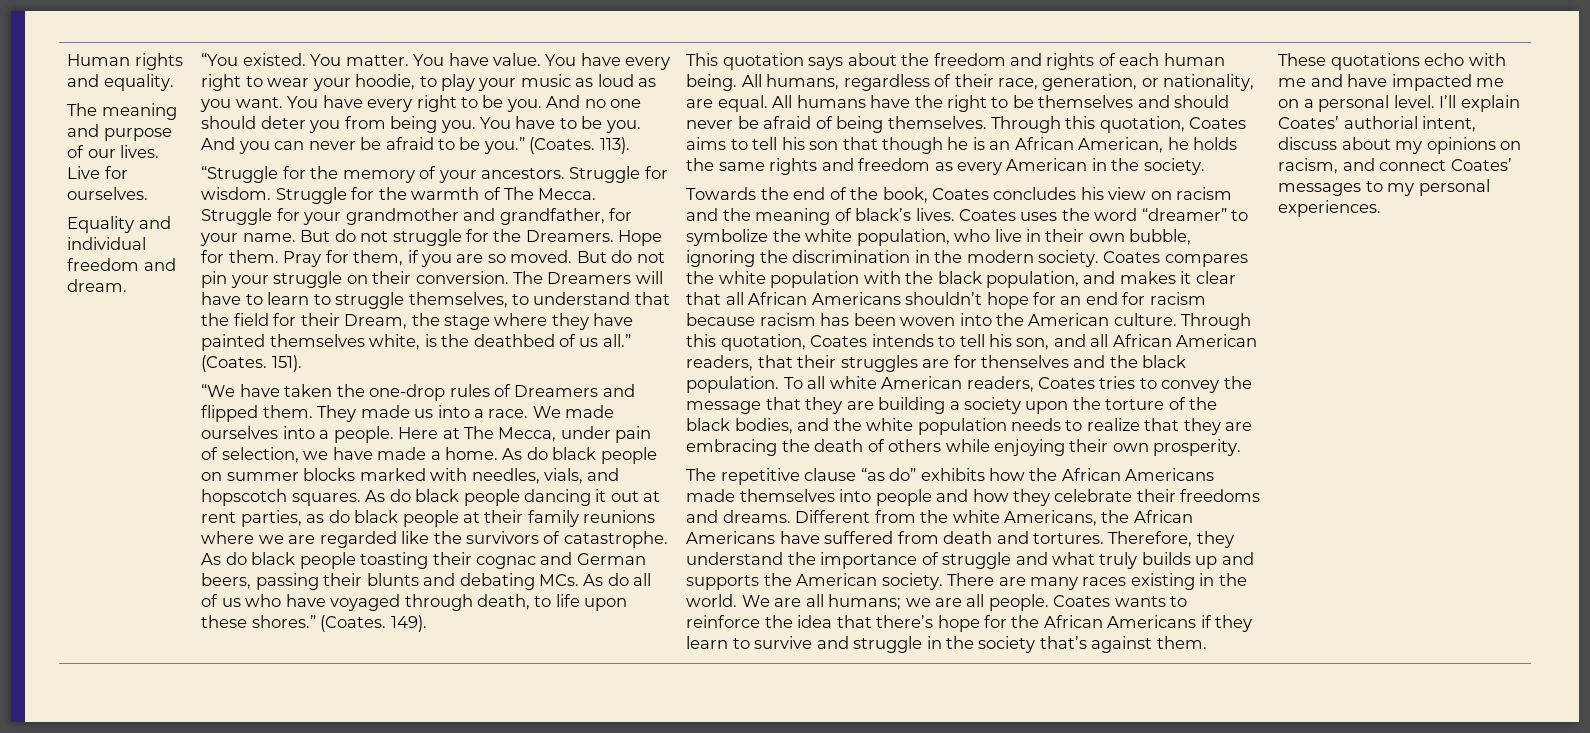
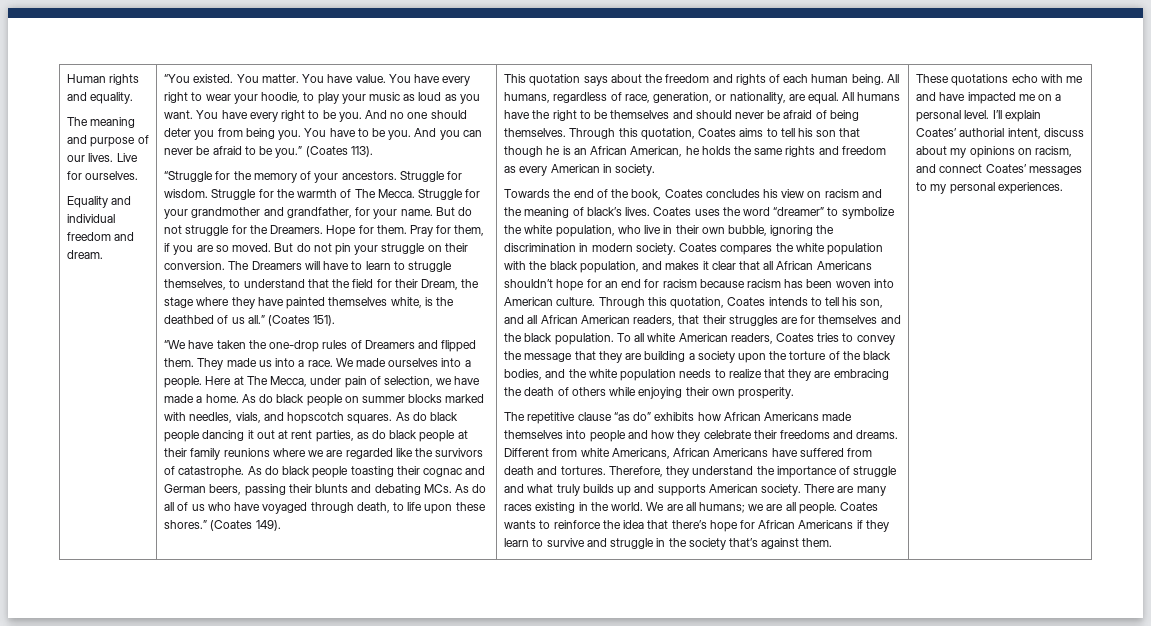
- (Coates. 113).
+ (Coates 113).
- (Coates. 151).
+ (Coates 151).
- (Coates. 149).
+ (Coates 149).
- All humans, regardless of their race, generation, or nationality, are equal.
+ All humans, regardless of race, generation, or nationality, are equal.
- Through this quotation, Coates aims to tell his son that though he is an African American, he holds the same rights and freedom as every American in the society.
+ Through this quotation, Coates aims to tell his son that though he is an African American, he holds the same rights and freedom as every American in society.
- Coates uses the word “dreamer” to symbolize the white population, who live in their own bubble, ignoring the discrimination in the modern society.
+ Coates uses the word “dreamer” to symbolize the white population, who live in their own bubble, ignoring the discrimination in modern society.
- Coates compares the white population with the black population, and makes it clear that all African Americans shouldn’t hope for an end for racism because racism has been woven into the American culture.
+ Coates compares the white population with the black population, and makes it clear that all African Americans shouldn’t hope for an end for racism because racism has been woven into American culture.
- Through this quotation, Coates intends to tell his son, and all African American readers, that their struggles are for thenselves and the black population.
+ Through this quotation, Coates intends to tell his son, and all African American readers, that their struggles are for themselves and the black population.
- The repetitive clause “as do” exhibits how the African Americans made themselves into people and how they celebrate their freedoms and dreams.
+ The repetitive clause “as do” exhibits how African Americans made themselves into people and how they celebrate their freedoms and dreams.
- Different from the white Americans, the African Americans have suffered from death and tortures.
+ Different from white Americans, African Americans have suffered from death and tortures.
- Therefore, they understand the importance of struggle and what truly builds up and supports the American society.
+ Therefore, they understand the importance of struggle and what truly builds up and supports American society.
- Coates wants to reinforce the idea that there’s hope for the African Americans if they learn to survive and struggle in the society that’s against them.
+ Coates wants to reinforce the idea that there’s hope for African Americans if they learn to survive and struggle in the society that’s against them.

